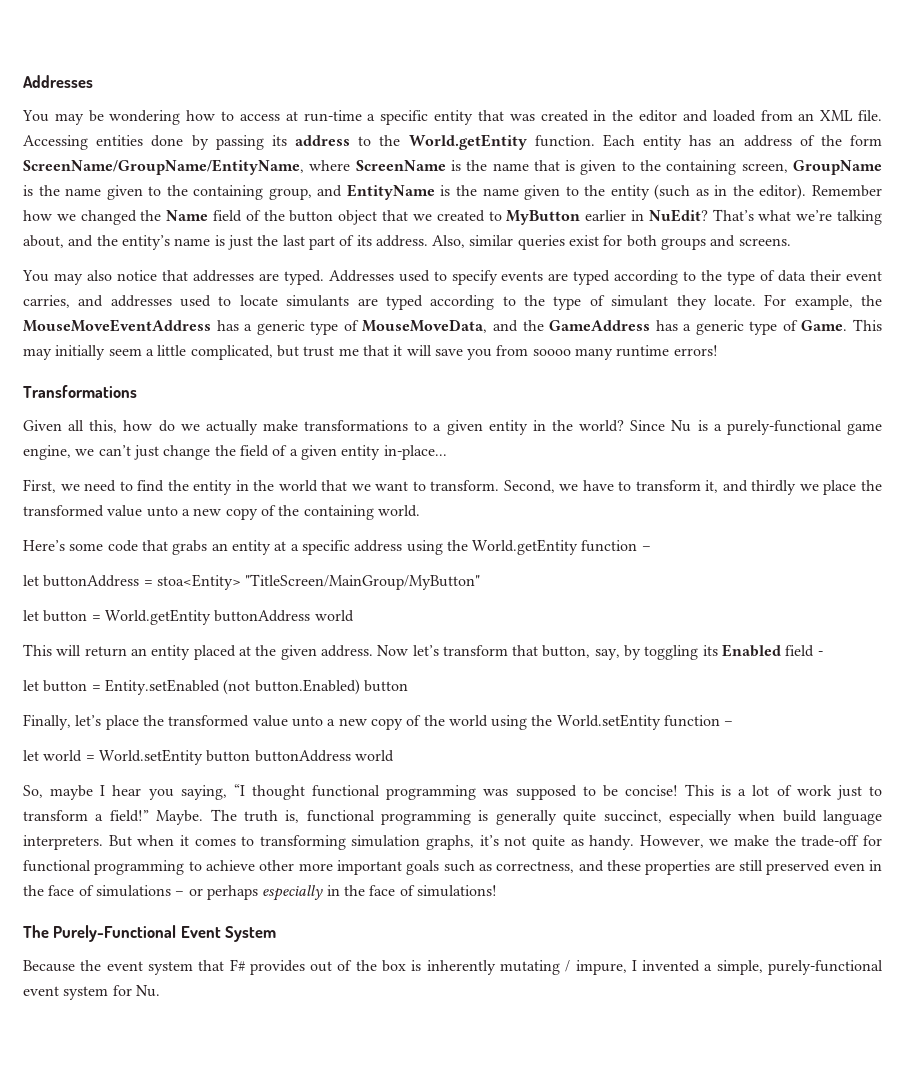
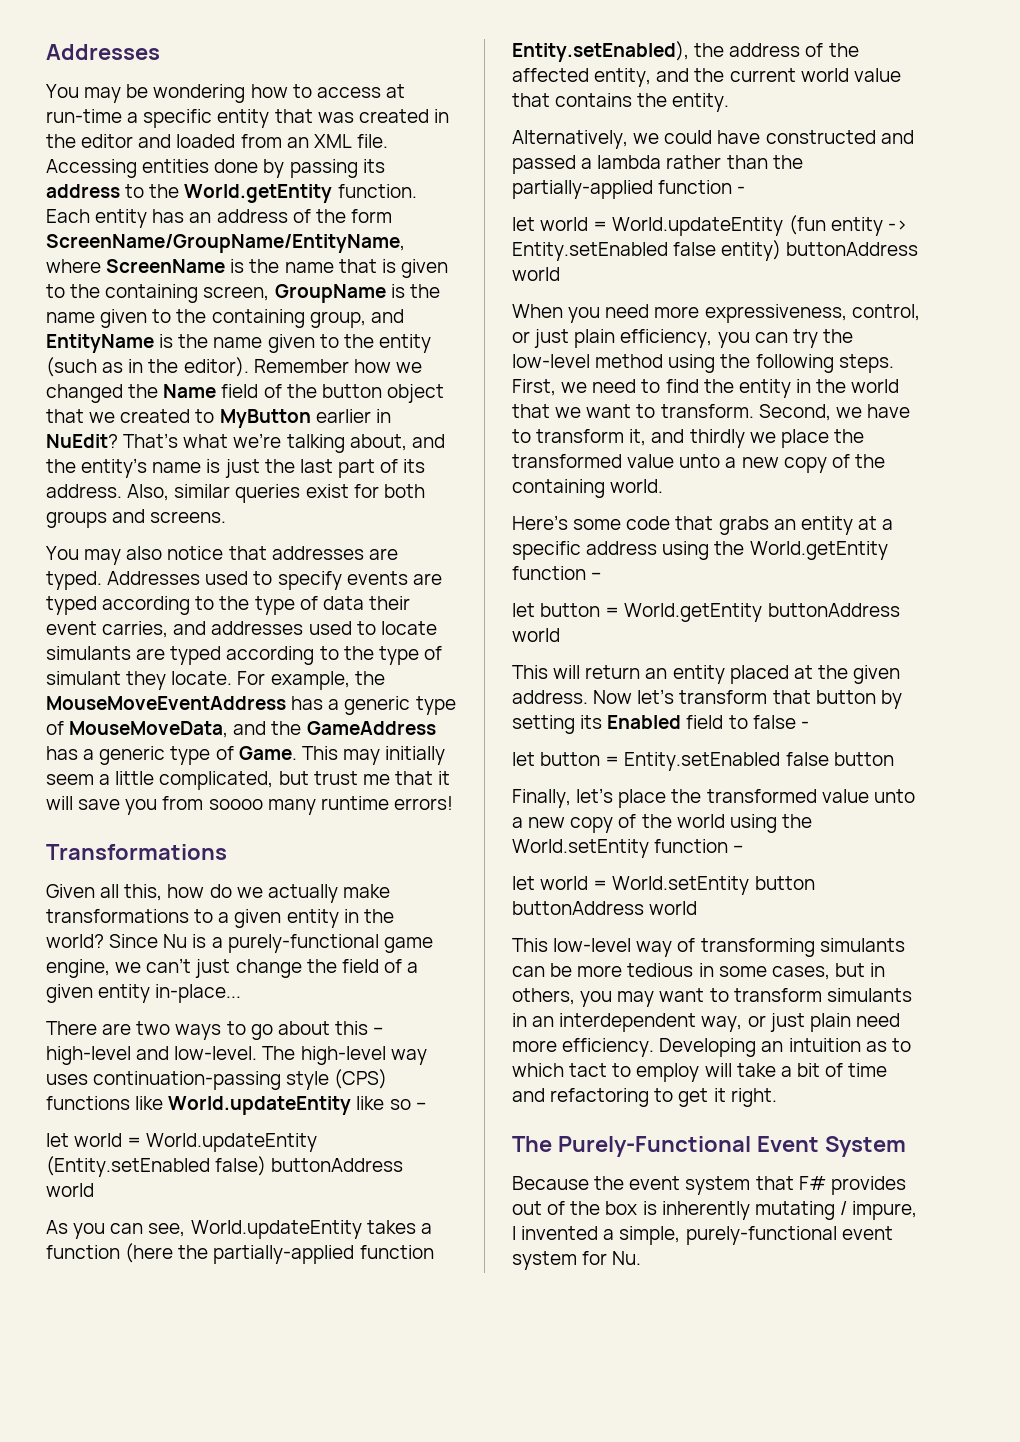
+ There are two ways to go about this – high-level and low-level. The high-level way uses continuation-passing style (CPS) functions like World.updateEntity like so –
+ let world = World.updateEntity (Entity.setEnabled false) buttonAddress world
+ As you can see, World.updateEntity takes a function (here the partially-applied function Entity.setEnabled), the address of the affected entity, and the current world value that contains the entity.
+ Alternatively, we could have constructed and passed a lambda rather than the partially-applied function -
+ let world = World.updateEntity (fun entity -> Entity.setEnabled false entity) buttonAddress world
+ When you need more expressiveness, control, or just plain efficiency, you can try the low-level method using the following steps.
- let buttonAddress = stoa<Entity> "TitleScreen/MainGroup/MyButton"
- Now let’s transform that button, say, by toggling its Enabled field -
+ Now let’s transform that button by setting its Enabled field to false -
- let button = Entity.setEnabled (not button.Enabled) button
+ let button = Entity.setEnabled false button
- So, maybe I hear you saying, “I thought functional programming was supposed to be concise! This is a lot of work just to transform a field!” Maybe. The truth is, functional programming is generally quite succinct, especially when build language interpreters. But when it comes to transforming simulation graphs, it’s not quite as handy. However, we make the trade-off for functional programming to achieve other more important goals such as correctness, and these properties are still preserved even in the face of simulations – or perhaps especially in the face of simulations!
+ This low-level way of transforming simulants can be more tedious in some cases, but in others, you may want to transform simulants in an interdependent way, or just plain need more efficiency. Developing an intuition as to which tact to employ will take a bit of time and refactoring to get it right.

